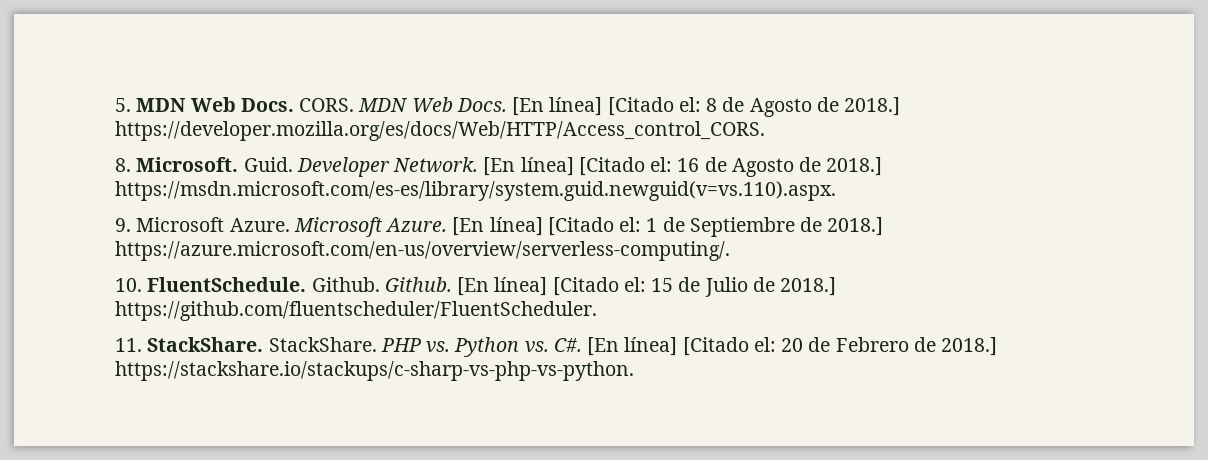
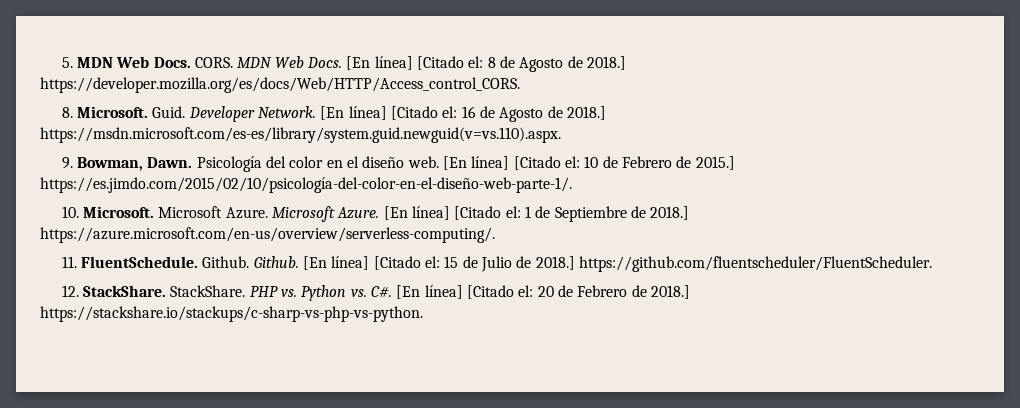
- 9. Microsoft Azure.
+ 9. Bowman, Dawn. Psicología del color en el diseño web. [En línea] [Citado el: 10 de Febrero de 2015.] https://es.jimdo.com/2015/02/10/psicología-del-color-en-el-diseño-web-parte-1/.
+ 10. Microsoft. Microsoft Azure.
- 10. FluentSchedule.
+ 11. FluentSchedule.
- 11. StackShare.
+ 12. StackShare.

